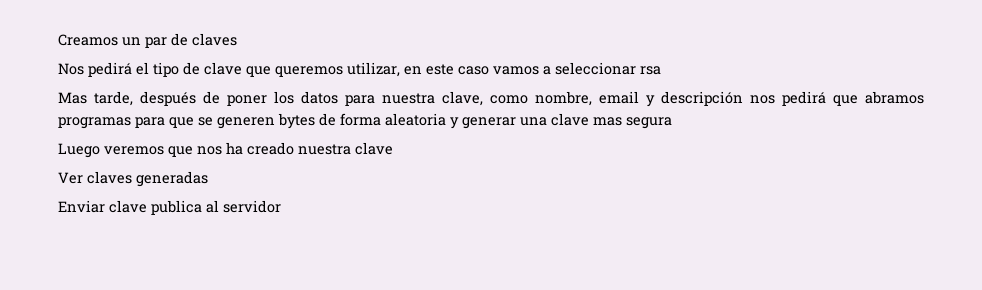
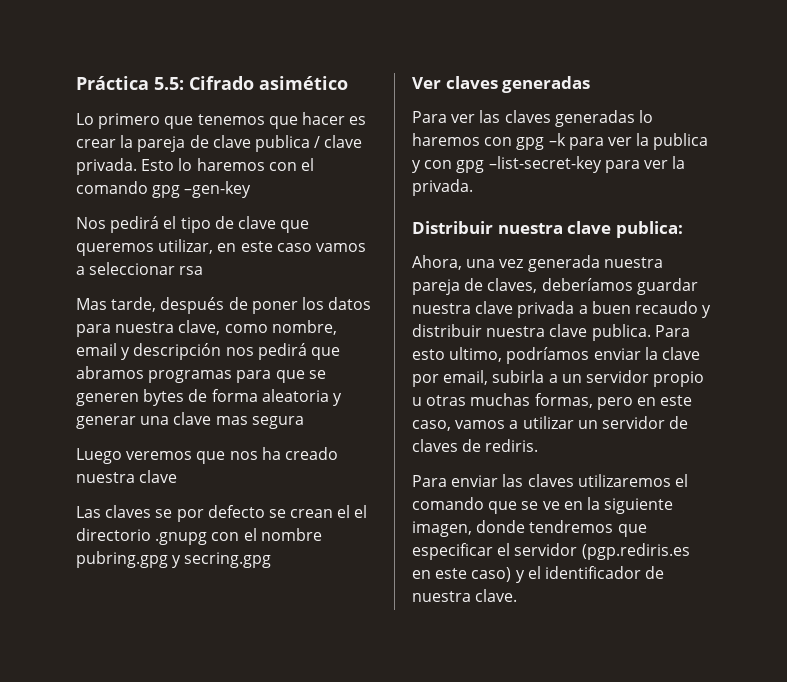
- Creamos un par de claves
+ Práctica 5.5: Cifrado asimético
+ Lo primero que tenemos que hacer es crear la pareja de clave publica / clave privada. Esto lo haremos con el comando gpg –gen-key
+ Las claves se por defecto se crean el el directorio .gnupg con el nombre pubring.gpg y secring.gpg
  Ver claves generadas
- Enviar clave publica al servidor
+ Para ver las claves generadas lo haremos con gpg –k para ver la publica y con gpg –list-secret-key para ver la privada.
+ Distribuir nuestra clave publica:
+ Ahora, una vez generada nuestra pareja de claves, deberíamos guardar nuestra clave privada a buen recaudo y distribuir nuestra clave publica. Para esto ultimo, podríamos enviar la clave por email, subirla a un servidor propio u otras muchas formas, pero en este caso, vamos a utilizar un servidor de claves de rediris.
+ Para enviar las claves utilizaremos el comando que se ve en la siguiente imagen, donde tendremos que especificar el servidor (pgp.rediris.es en este caso) y el identificador de nuestra clave.

